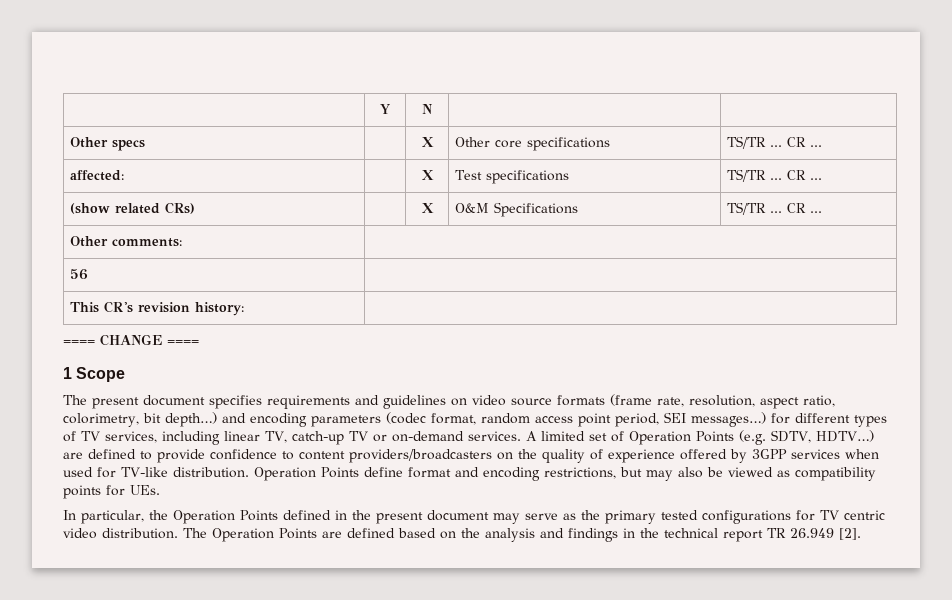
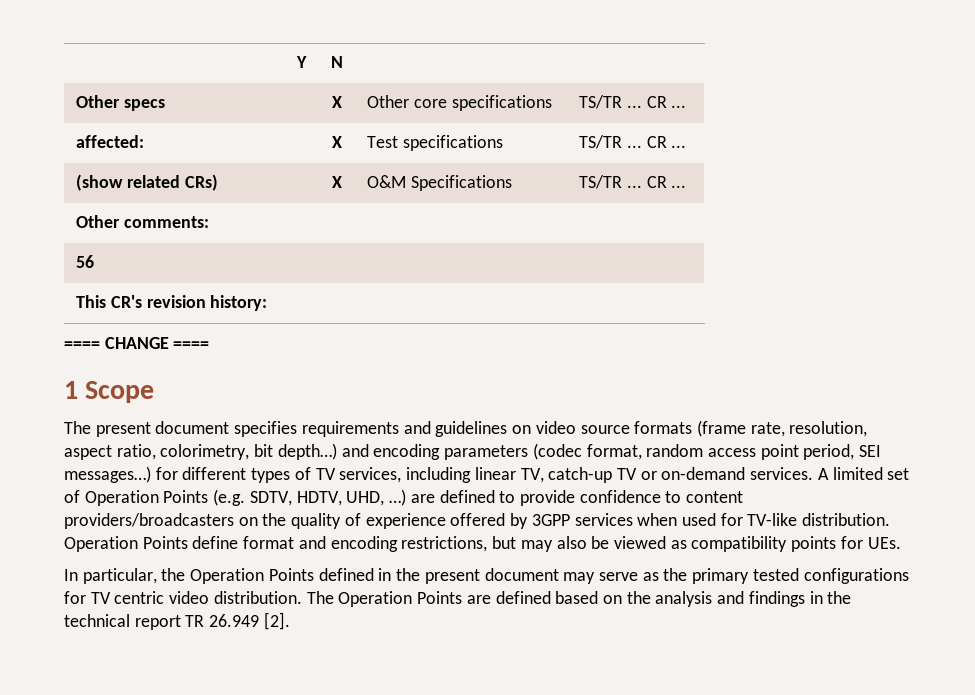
- A limited set of Operation Points (e.g. SDTV, HDTV…) are defined to provide confidence to content providers/broadcasters on the quality of experience offered by 3GPP services when used for TV-like distribution.
+ A limited set of Operation Points (e.g. SDTV, HDTV, UHD, …) are defined to provide confidence to content providers/broadcasters on the quality of experience offered by 3GPP services when used for TV-like distribution.

